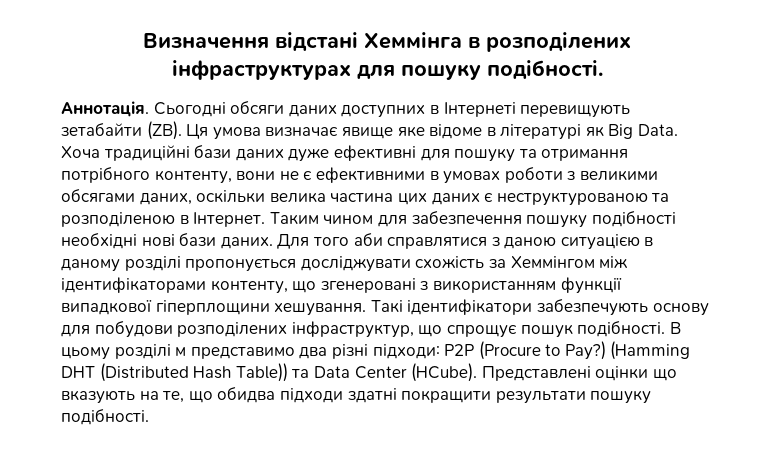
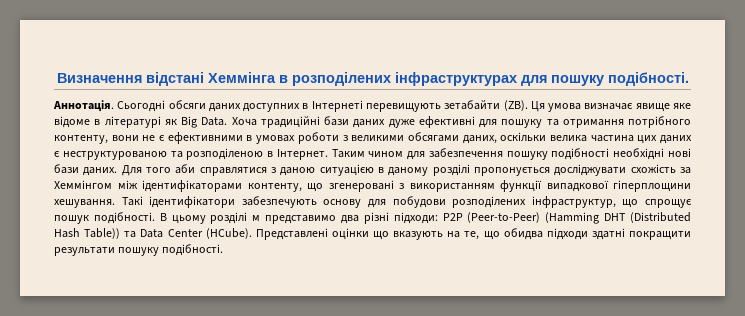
- В цьому розділі м представимо два різні підходи: P2P (Procure to Pay?) (Hamming DHT (Distributed Hash Table)) та Data Center (HCube).
+ В цьому розділі м представимо два різні підходи: P2P (Peer-to-Peer) (Hamming DHT (Distributed Hash Table)) та Data Center (HCube).

